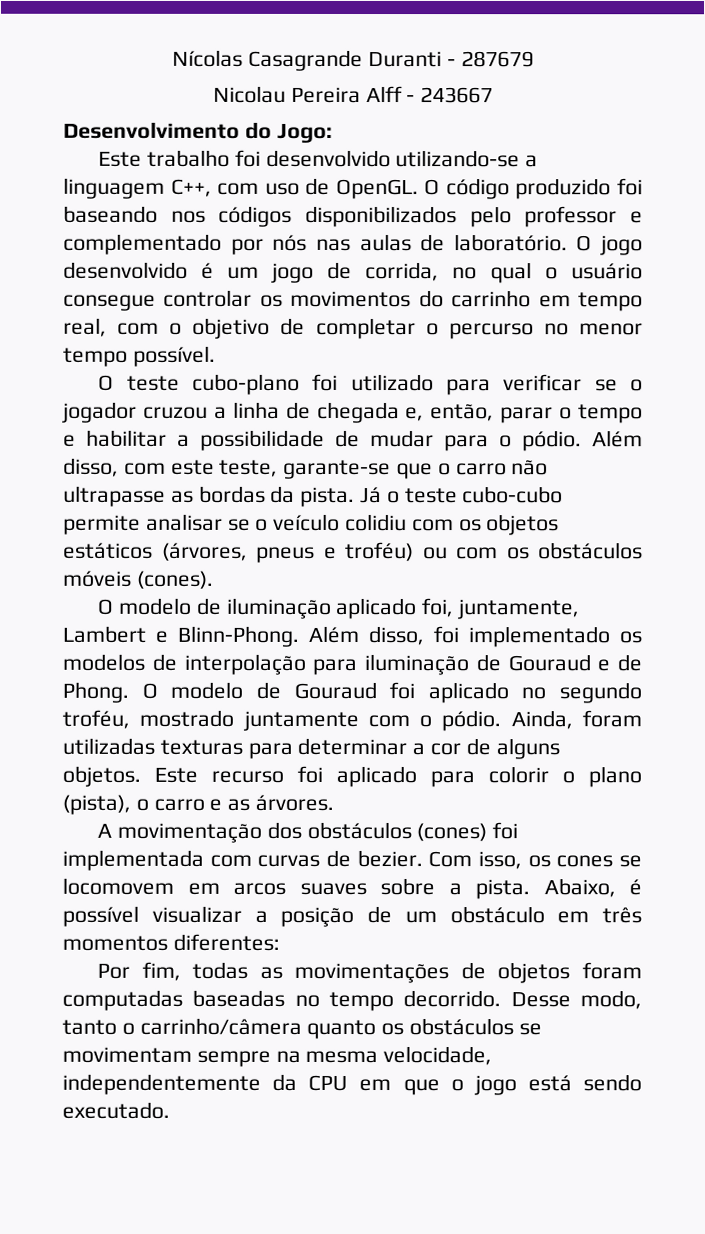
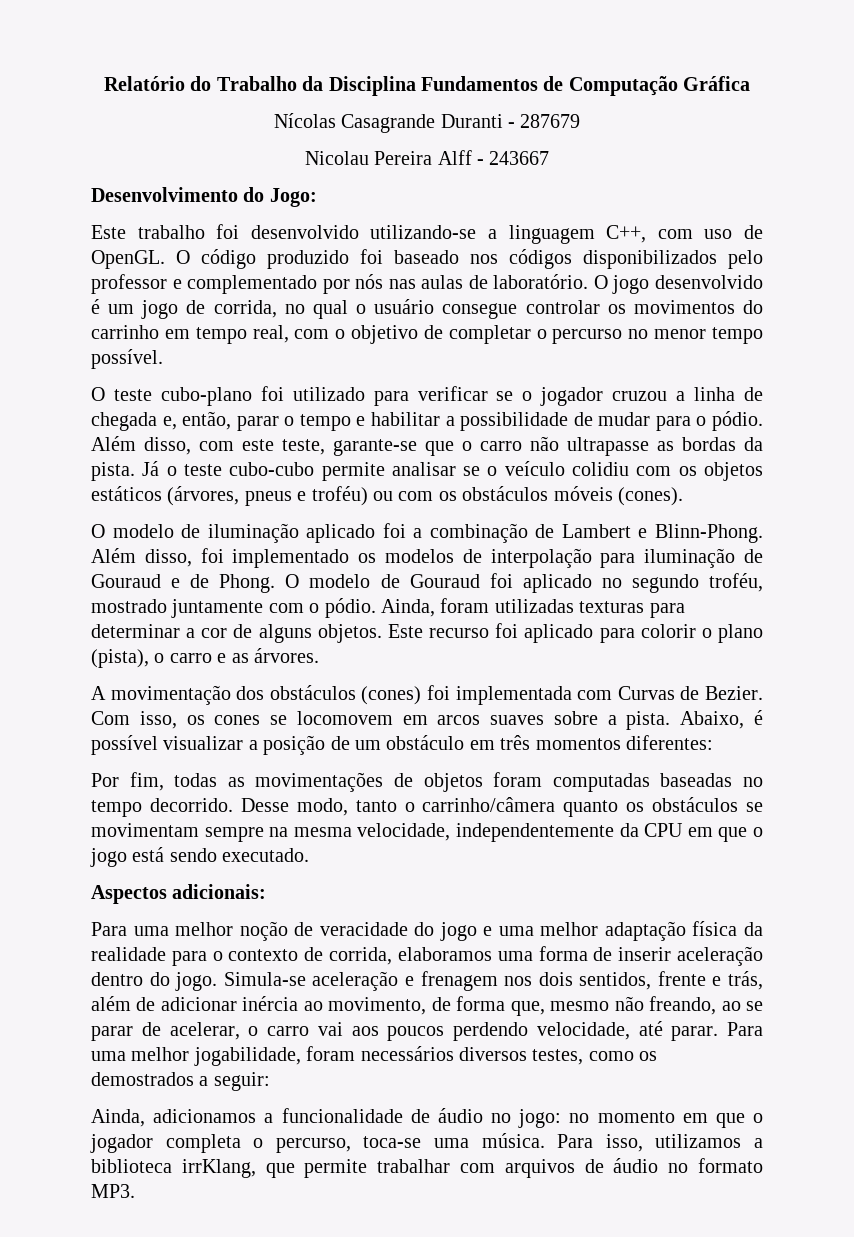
+ Relatório do Trabalho da Disciplina Fundamentos de Computação Gráfica
- O código produzido foi baseando nos códigos disponibilizados pelo professor e complementado por nós nas aulas de laboratório.
+ O código produzido foi baseado nos códigos disponibilizados pelo professor e complementado por nós nas aulas de laboratório.
- O modelo de iluminação aplicado foi, juntamente, Lambert e Blinn-Phong.
+ O modelo de iluminação aplicado foi a combinação de Lambert e Blinn-Phong.
- A movimentação dos obstáculos (cones) foi implementada com curvas de bezier.
+ A movimentação dos obstáculos (cones) foi implementada com Curvas de Bezier.
+ Aspectos adicionais:
+ Para uma melhor noção de veracidade do jogo e uma melhor adaptação física da realidade para o contexto de corrida, elaboramos uma forma de inserir aceleração dentro do jogo. Simula-se aceleração e frenagem nos dois sentidos, frente e trás, além de adicionar inércia ao movimento, de forma que, mesmo não freando, ao se parar de acelerar, o carro vai aos poucos perdendo velocidade, até parar. Para uma melhor jogabilidade, foram necessários diversos testes, como os demostrados a seguir:
+ Ainda, adicionamos a funcionalidade de áudio no jogo: no momento em que o jogador completa o percurso, toca-se uma música. Para isso, utilizamos a biblioteca irrKlang, que permite trabalhar com arquivos de áudio no formato MP3.

